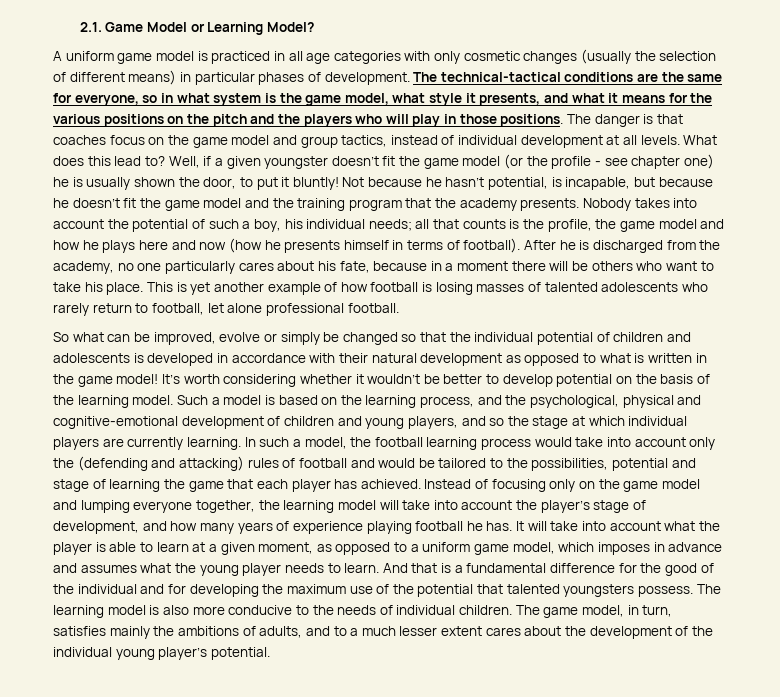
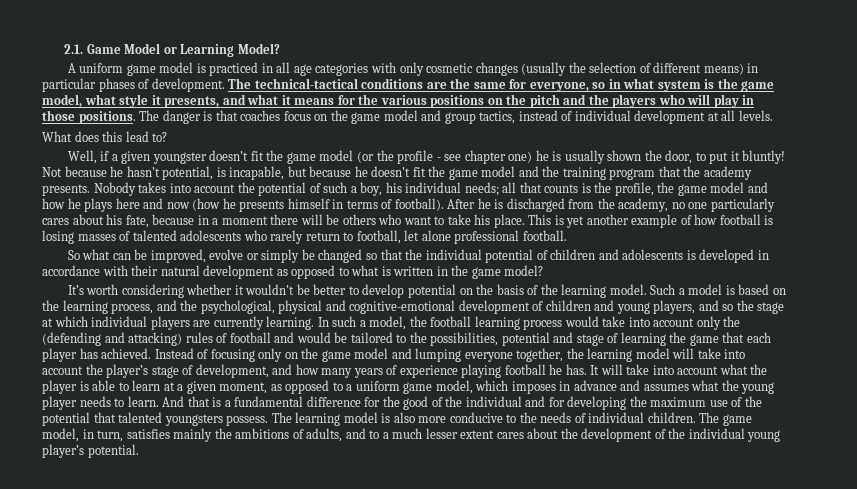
- The danger is that coaches focus on the game model and group tactics, instead of individual development at all levels. What does this lead to? Well, if a given youngster doesn’t fit the game model (or the profile - see chapter one) he is usually shown the door, to put it bluntly!
+ The danger is that coaches focus on the game model and group tactics, instead of individual development at all levels.
+ What does this lead to?
+ Well, if a given youngster doesn’t fit the game model (or the profile - see chapter one) he is usually shown the door, to put it bluntly!
- So what can be improved, evolve or simply be changed so that the individual potential of children and adolescents is developed in accordance with their natural development as opposed to what is written in the game model! It’s worth considering whether it wouldn’t be better to develop potential on the basis of the learning model.
+ So what can be improved, evolve or simply be changed so that the individual potential of children and adolescents is developed in accordance with their natural development as opposed to what is written in the game model?
+ It’s worth considering whether it wouldn’t be better to develop potential on the basis of the learning model.

